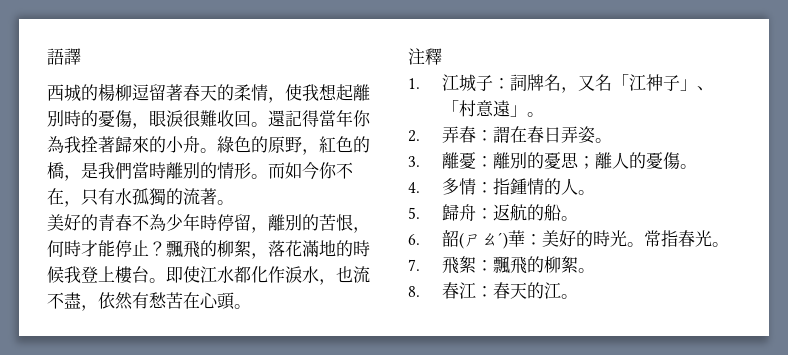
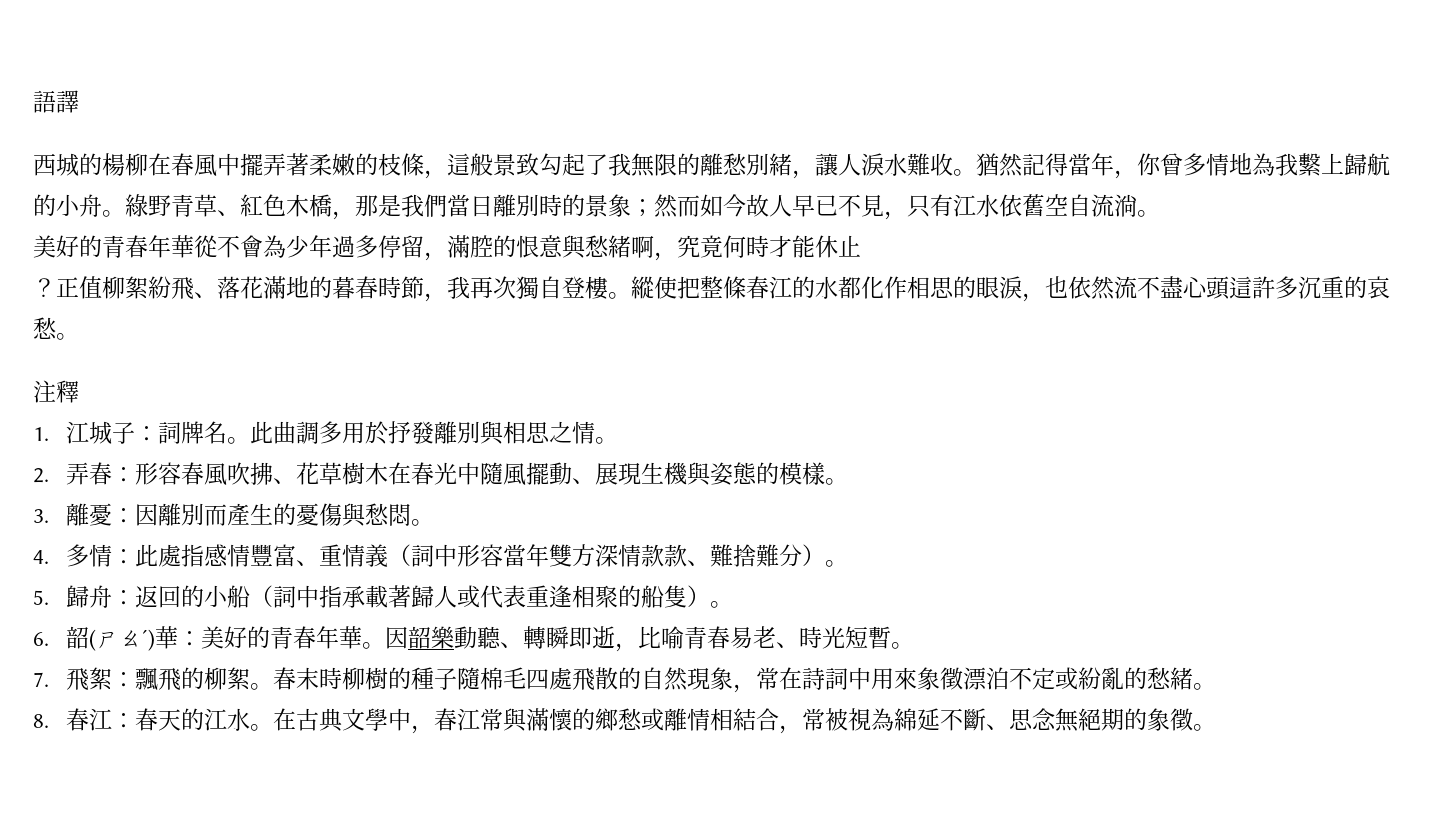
- 西城的楊柳逗留著春天的柔情，使我想起離別時的憂傷，眼淚很難收回。還記得當年你為我拴著歸來的小舟。綠色的原野，紅色的橋，是我們當時離別的情形。而如今你不在，只有水孤獨的流著。
- 美好的青春不為少年時停留，離別的苦恨，何時才能停止？飄飛的柳絮，落花滿地的時候我登上樓台。即使江水都化作淚水，也流不盡，依然有愁苦在心頭。
+ 西城的楊柳在春風中擺弄著柔嫩的枝條，這般景致勾起了我無限的離愁別緒，讓人淚水難收。猶然記得當年，你曾多情地為我繫上歸航的小舟。綠野青草、紅色木橋，那是我們當日離別時的景象；然而如今故人早已不見，只有江水依舊空自流淌。
+ 美好的青春年華從不會為少年過多停留，滿腔的恨意與愁緒啊，究竟何時才能休止
+ ？正值柳絮紛飛、落花滿地的暮春時節，我再次獨自登樓。縱使把整條春江的水都化作相思的眼淚，也依然流不盡心頭這許多沉重的哀愁。
- 1.江城子：詞牌名，又名「江神子」、「村意遠」。
- 2.弄春：謂在春日弄姿。
- 3.離憂：離別的憂思；離人的憂傷。
- 4.多情：指鍾情的人。
- 5.歸舟：返航的船。
+ 1.江城子：詞牌名。此曲調多用於抒發離別與相思之情。
+ 2.弄春：形容春風吹拂、花草樹木在春光中隨風擺動、展現生機與姿態的模樣。
+ 3.離憂：因離別而產生的憂傷與愁悶。
+ 4.多情：此處指感情豐富、重情義（詞中形容當年雙方深情款款、難捨難分）。
+ 5.歸舟：返回的小船（詞中指承載著歸人或代表重逢相聚的船隻）。
- 6.韶(ㄕㄠˊ)華：美好的時光。常指春光。
+ 6.韶(ㄕㄠˊ)華：美好的青春年華。因韶樂動聽、轉瞬即逝，比喻青春易老、時光短暫。
+ 春末時柳樹的種子隨棉毛四處飛散的自然現象，常在詩詞中用來象徵漂泊不定或紛亂的愁緒。
- 8.春江：春天的江。
+ 8.春江：春天的江水。在古典文學中，春江常與滿懷的鄉愁或離情相結合，常被視為綿延不斷、思念無絕期的象徵。

